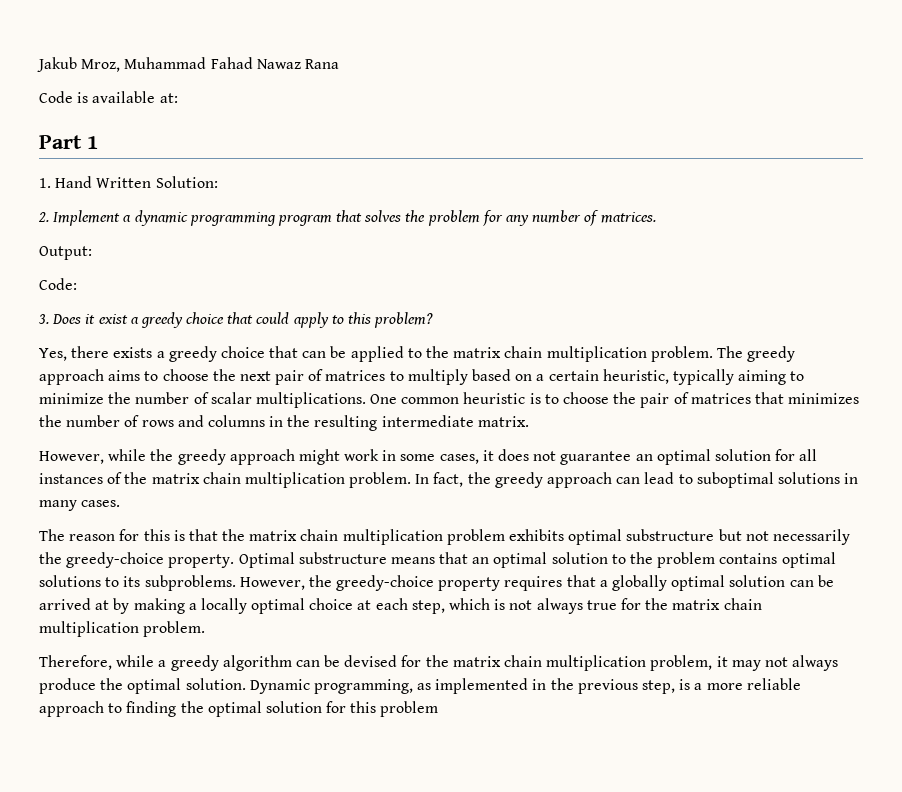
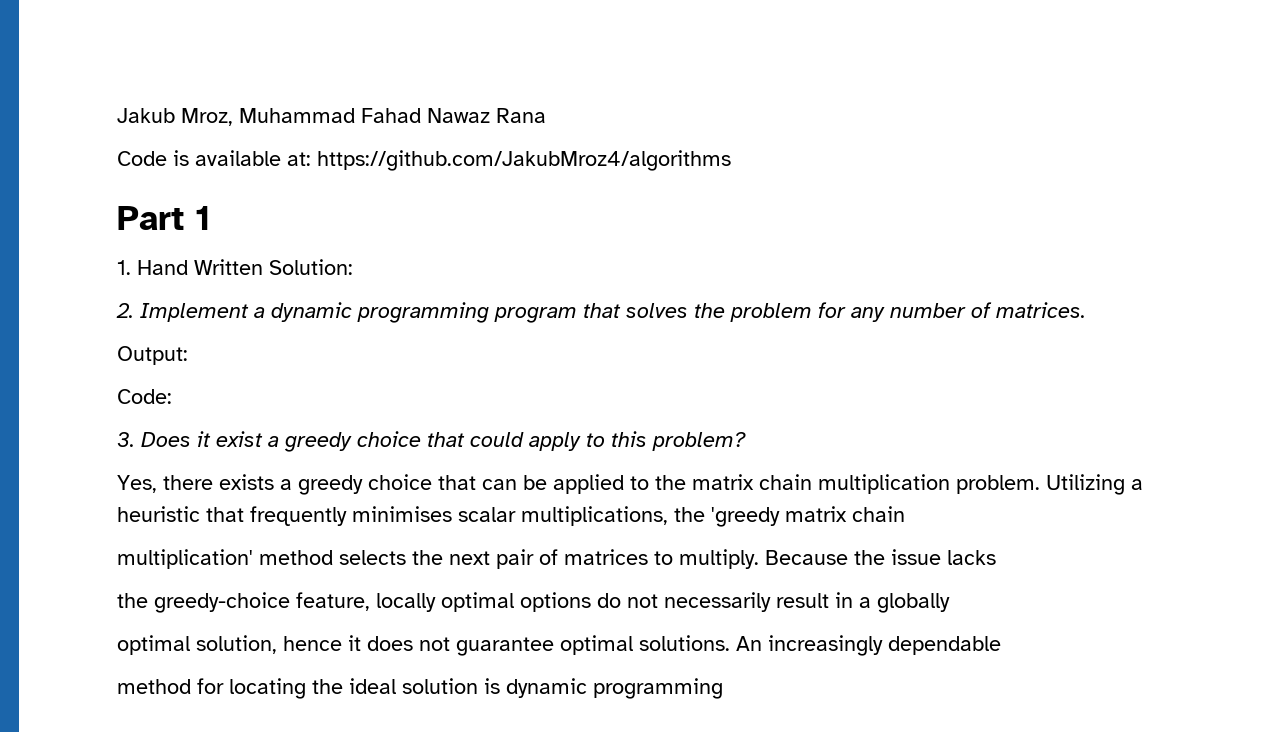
- Code is available at:
+ Code is available at: https://github.com/JakubMroz4/algorithms
- The greedy approach aims to choose the next pair of matrices to multiply based on a certain heuristic, typically aiming to minimize the number of scalar multiplications. One common heuristic is to choose the pair of matrices that minimizes the number of rows and columns in the resulting intermediate matrix.
- However, while the greedy approach might work in some cases, it does not guarantee an optimal solution for all instances of the matrix chain multiplication problem. In fact, the greedy approach can lead to suboptimal solutions in many cases.
- The reason for this is that the matrix chain multiplication problem exhibits optimal substructure but not necessarily the greedy-choice property. Optimal substructure means that an optimal solution to the problem contains optimal solutions to its subproblems. However, the greedy-choice property requires that a globally optimal solution can be arrived at by making a locally optimal choice at each step, which is not always true for the matrix chain multiplication problem.
- Therefore, while a greedy algorithm can be devised for the matrix chain multiplication problem, it may not always produce the optimal solution. Dynamic programming, as implemented in the previous step, is a more reliable approach to finding the optimal solution for this problem
+ Utilizing a heuristic that frequently minimises scalar multiplications, the 'greedy matrix chain
+ multiplication' method selects the next pair of matrices to multiply. Because the issue lacks
+ the greedy-choice feature, locally optimal options do not necessarily result in a globally
+ optimal solution, hence it does not guarantee optimal solutions. An increasingly dependable
+ method for locating the ideal solution is dynamic programming

